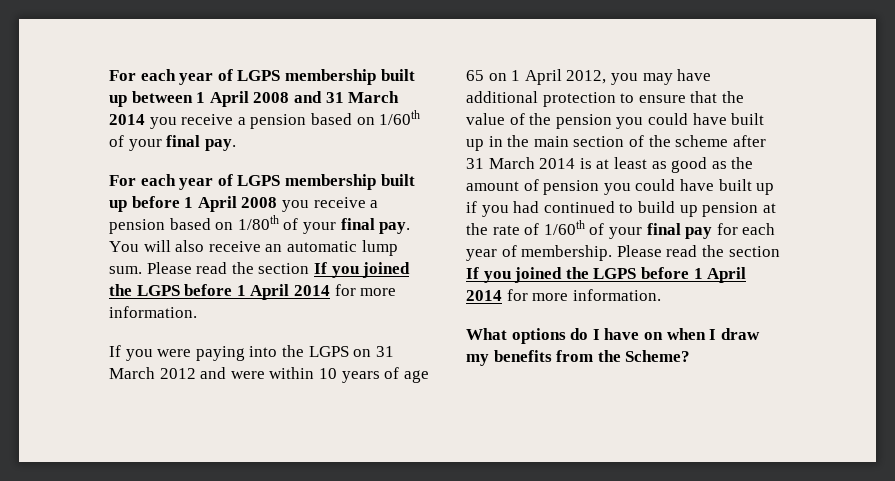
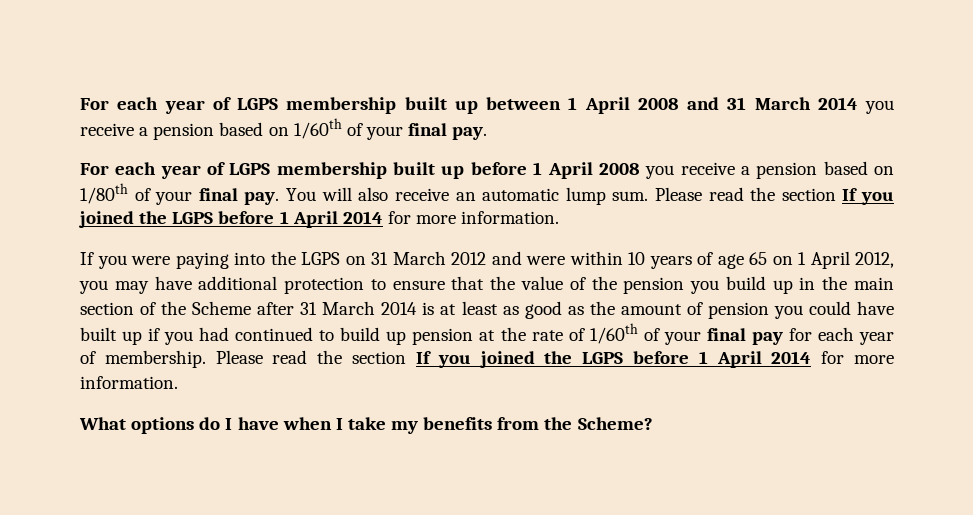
- If you were paying into the LGPS on 31 March 2012 and were within 10 years of age 65 on 1 April 2012, you may have additional protection to ensure that the value of the pension you could have built up in the main section of the scheme after 31 March 2014 is at least as good as the amount of pension you could have built up if you had continued to build up pension at the rate of 1/60th of your final pay for each year of membership.
+ If you were paying into the LGPS on 31 March 2012 and were within 10 years of age 65 on 1 April 2012, you may have additional protection to ensure that the value of the pension you build up in the main section of the Scheme after 31 March 2014 is at least as good as the amount of pension you could have built up if you had continued to build up pension at the rate of 1/60th of your final pay for each year of membership.
- What options do I have on when I draw my benefits from the Scheme?
+ What options do I have when I take my benefits from the Scheme?

